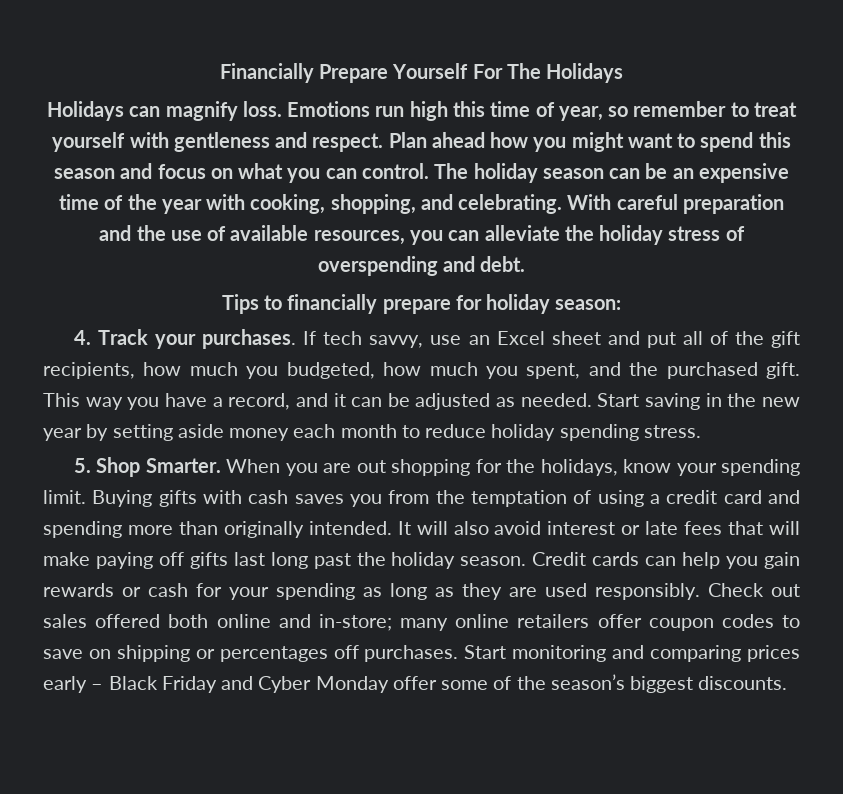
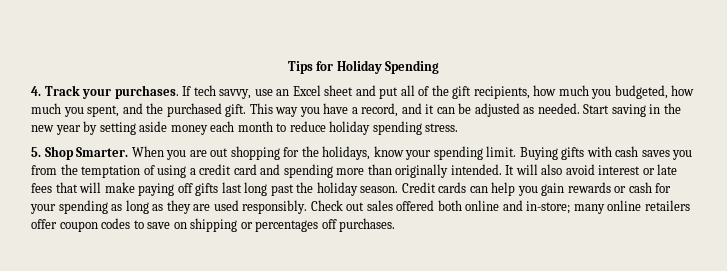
- Financially Prepare Yourself For The Holidays
- Holidays can magnify loss. Emotions run high this time of year, so remember to treat yourself with gentleness and respect. Plan ahead how you might want to spend this season and focus on what you can control. The holiday season can be an expensive time of the year with cooking, shopping, and celebrating. With careful preparation and the use of available resources, you can alleviate the holiday stress of overspending and debt.
- Tips to financially prepare for holiday season:
+ Tips for Holiday Spending
- Start monitoring and comparing prices early – Black Friday and Cyber Monday offer some of the season’s biggest discounts.

